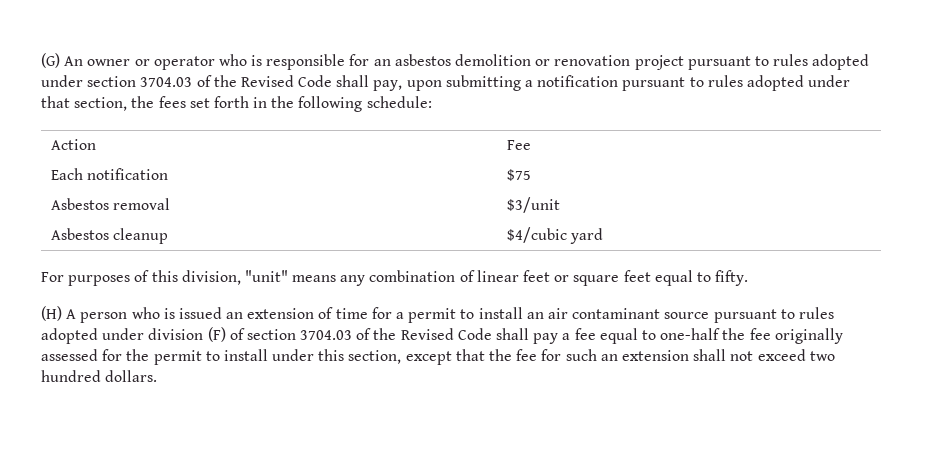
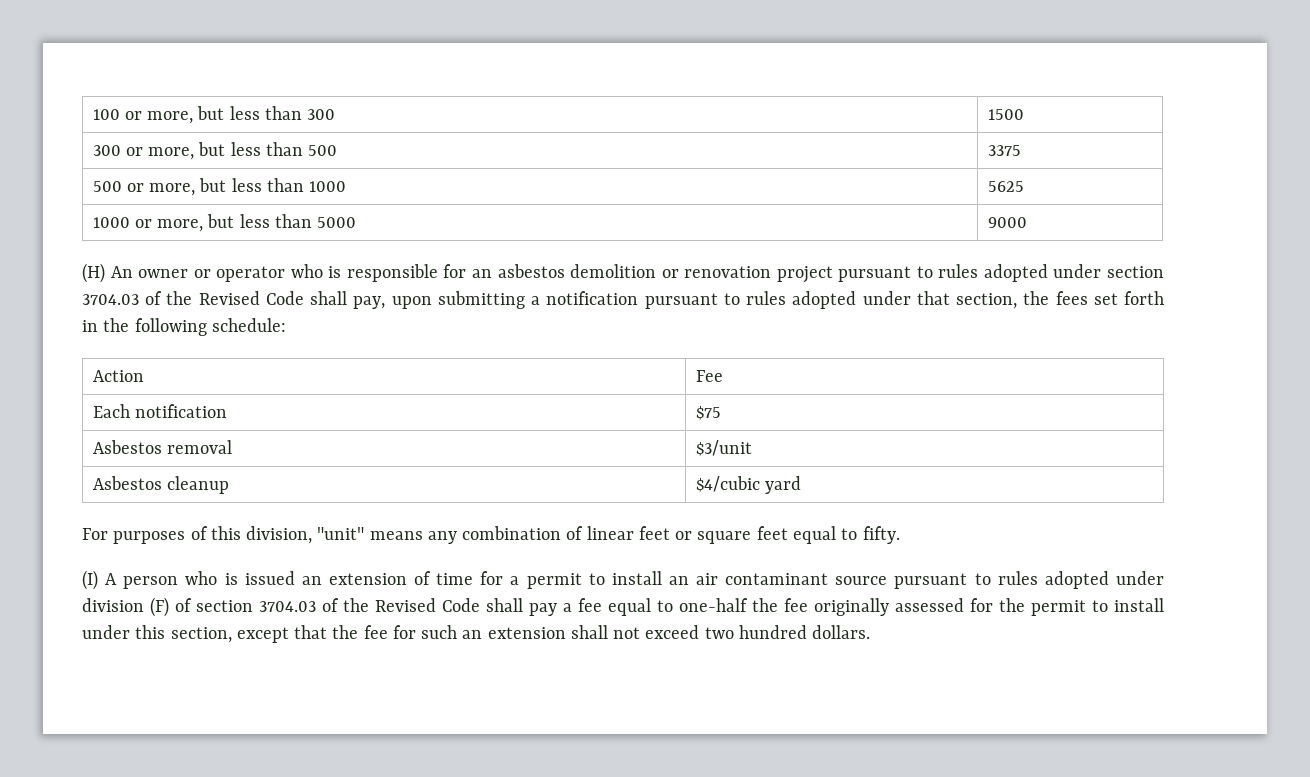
- (G) An owner or operator who is responsible for an asbestos demolition or renovation project pursuant to rules adopted under section 3704.03 of the Revised Code shall pay, upon submitting a notification pursuant to rules adopted under that section, the fees set forth in the following schedule:
+ 100 or more, but less than 300 | 1500
+ 300 or more, but less than 500 | 3375
+ 500 or more, but less than 1000 | 5625
+ 1000 or more, but less than 5000 | 9000
+ (H) An owner or operator who is responsible for an asbestos demolition or renovation project pursuant to rules adopted under section 3704.03 of the Revised Code shall pay, upon submitting a notification pursuant to rules adopted under that section, the fees set forth in the following schedule:
- (H) A person who is issued an extension of time for a permit to install an air contaminant source pursuant to rules adopted under division (F) of section 3704.03 of the Revised Code shall pay a fee equal to one-half the fee originally assessed for the permit to install under this section, except that the fee for such an extension shall not exceed two hundred dollars.
+ (I) A person who is issued an extension of time for a permit to install an air contaminant source pursuant to rules adopted under division (F) of section 3704.03 of the Revised Code shall pay a fee equal to one-half the fee originally assessed for the permit to install under this section, except that the fee for such an extension shall not exceed two hundred dollars.

